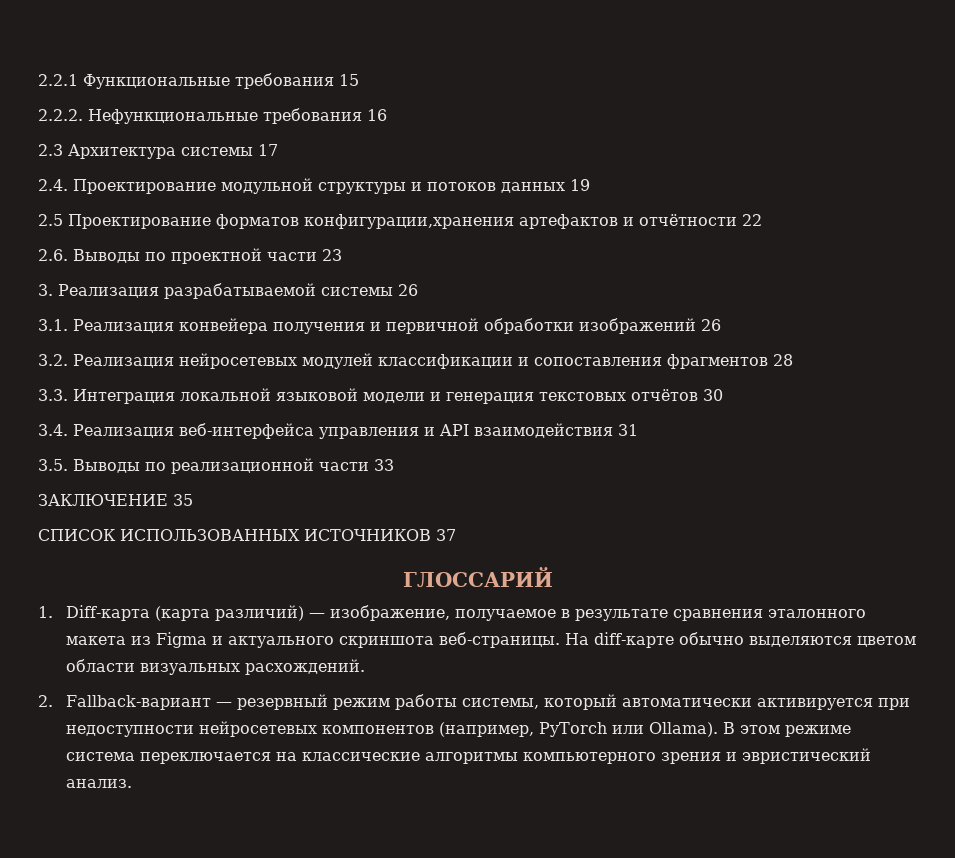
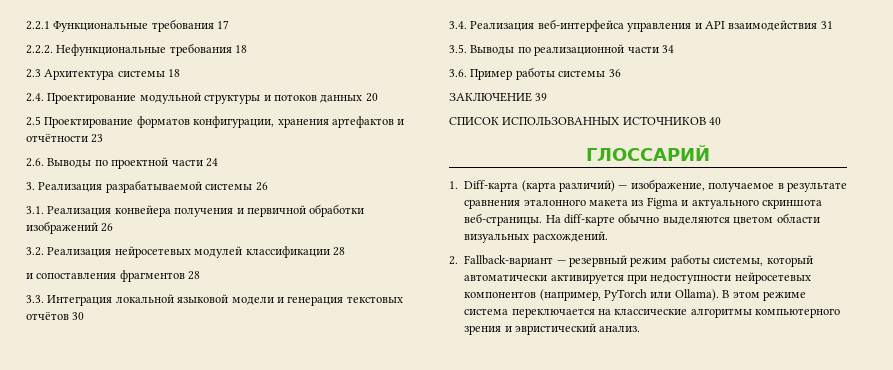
- 2.2.1 Функциональные требования 15
+ 2.2.1 Функциональные требования 17
- 2.2.2. Нефункциональные требования 16
+ 2.2.2. Нефункциональные требования 18
- 2.3 Архитектура системы 17
+ 2.3 Архитектура системы 18
- 2.4. Проектирование модульной структуры и потоков данных 19
+ 2.4. Проектирование модульной структуры и потоков данных 20
- 2.5 Проектирование форматов конфигурации,хранения артефактов и отчётности 22
+ 2.5 Проектирование форматов конфигурации, хранения артефактов и отчётности 23
- 2.6. Выводы по проектной части 23
+ 2.6. Выводы по проектной части 24
- 3.2. Реализация нейросетевых модулей классификации и сопоставления фрагментов 28
+ 3.2. Реализация нейросетевых модулей классификации 28
+ и сопоставления фрагментов 28
- 3.5. Выводы по реализационной части 33
+ 3.5. Выводы по реализационной части 34
+ 3.6. Пример работы системы 36
- ЗАКЛЮЧЕНИЕ 35
+ ЗАКЛЮЧЕНИЕ 39
- СПИСОК ИСПОЛЬЗОВАННЫХ ИСТОЧНИКОВ 37
+ СПИСОК ИСПОЛЬЗОВАННЫХ ИСТОЧНИКОВ 40

